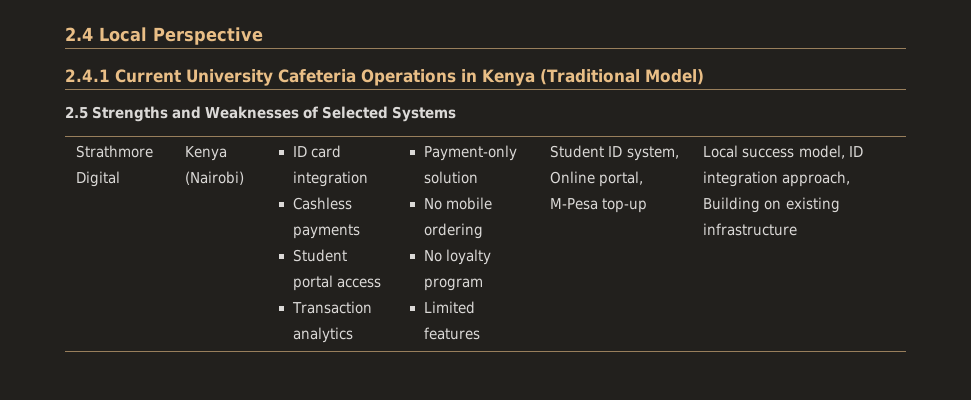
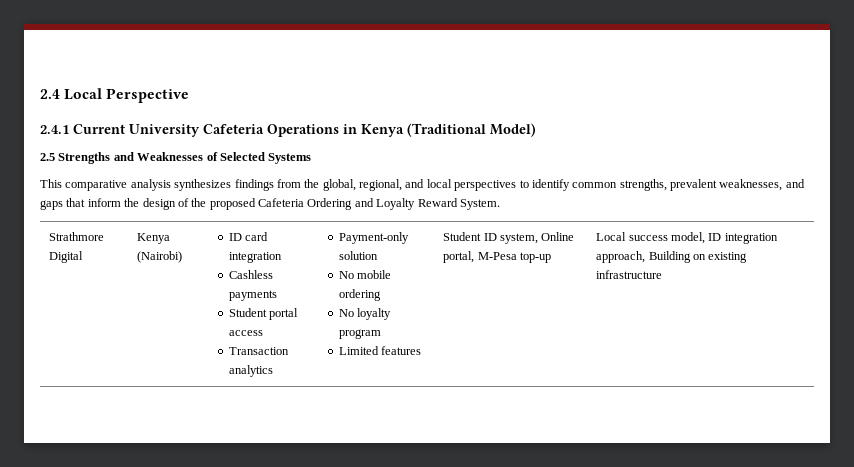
+ This comparative analysis synthesizes findings from the global, regional, and local perspectives to identify common strengths, prevalent weaknesses, and gaps that inform the design of the proposed Cafeteria Ordering and Loyalty Reward System.

